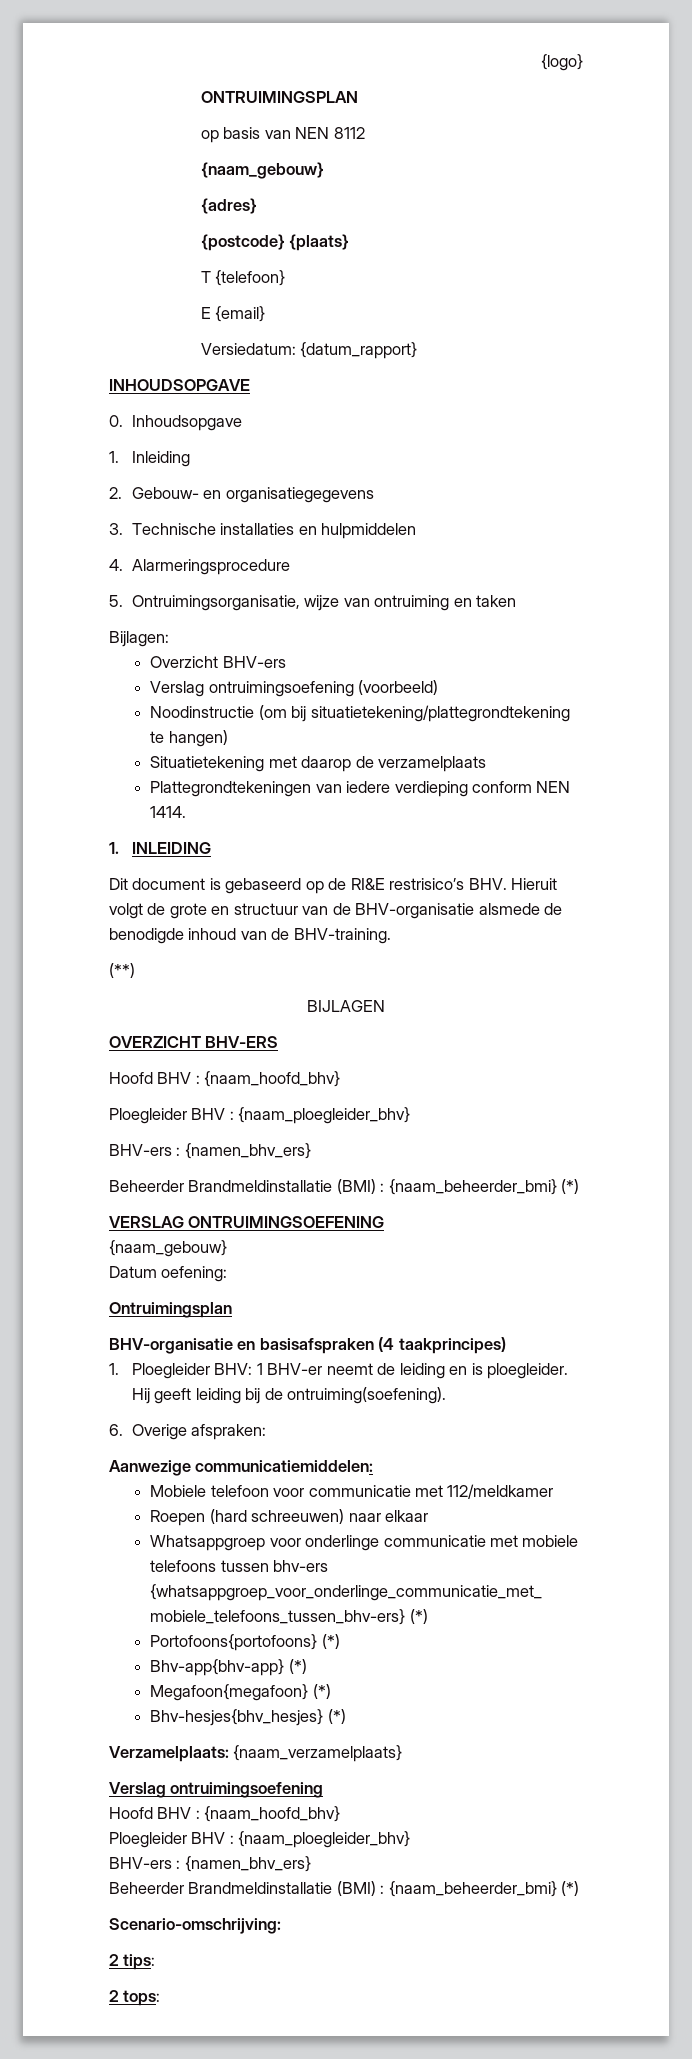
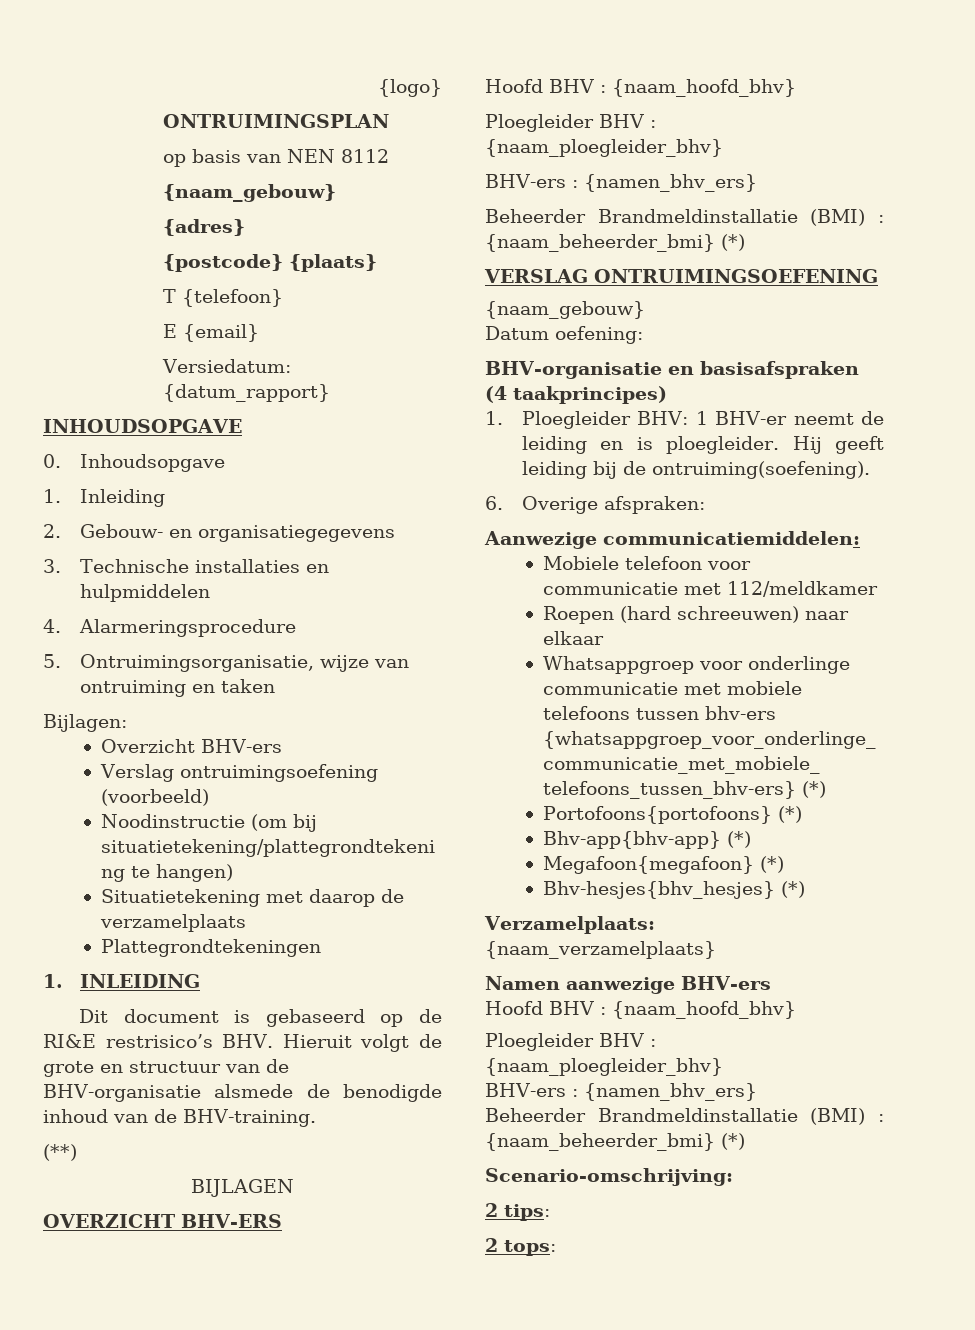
- Plattegrondtekeningen van iedere verdieping conform NEN 1414.
+ Plattegrondtekeningen
- Ontruimingsplan
  Verzamelplaats: {naam_verzamelplaats}
- Verslag ontruimingsoefening
+ Namen aanwezige BHV-ers

